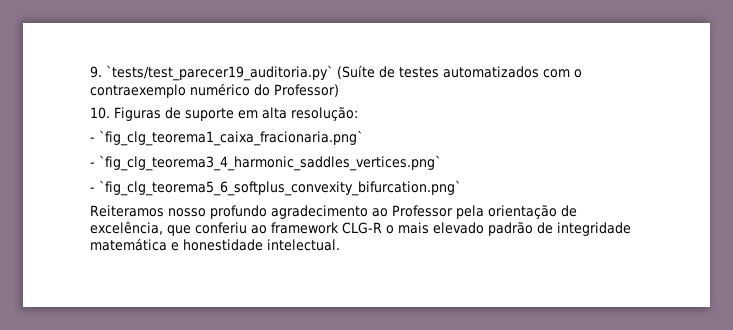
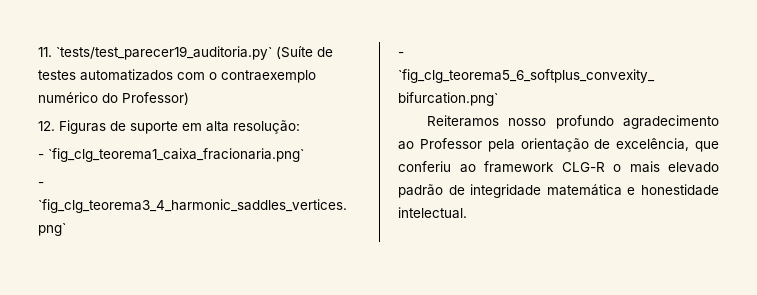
- 9. `tests/test_parecer19_auditoria.py` (Suíte de testes automatizados com o contraexemplo numérico do Professor)
+ 11. `tests/test_parecer19_auditoria.py` (Suíte de testes automatizados com o contraexemplo numérico do Professor)
- 10. Figuras de suporte em alta resolução:
+ 12. Figuras de suporte em alta resolução:

